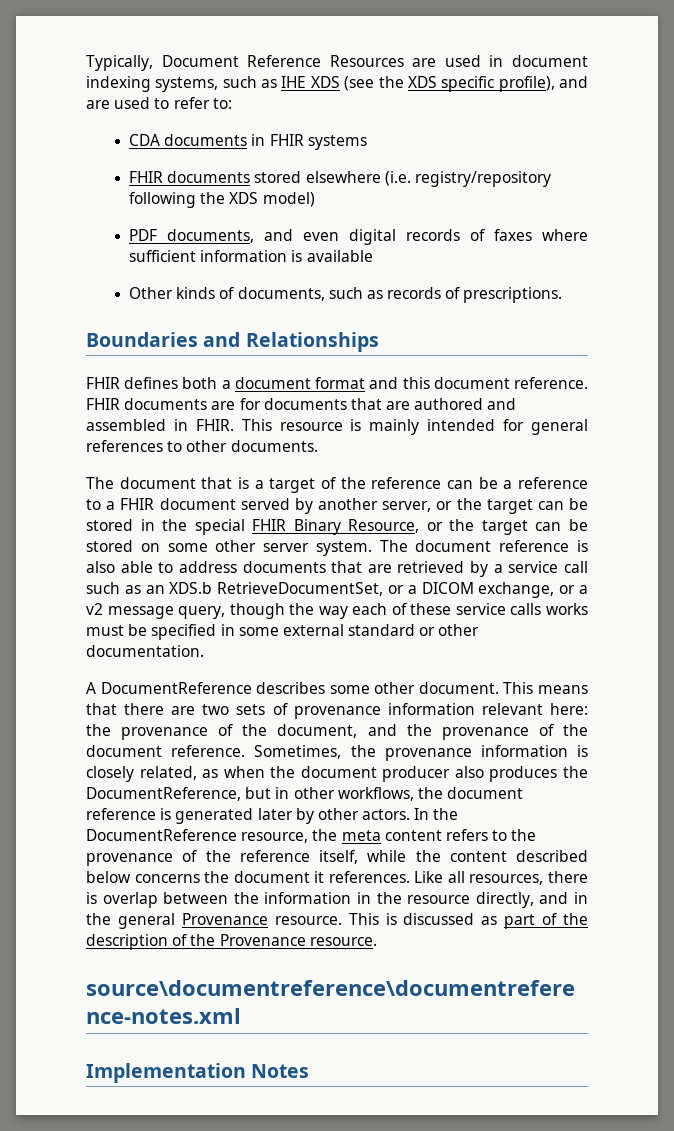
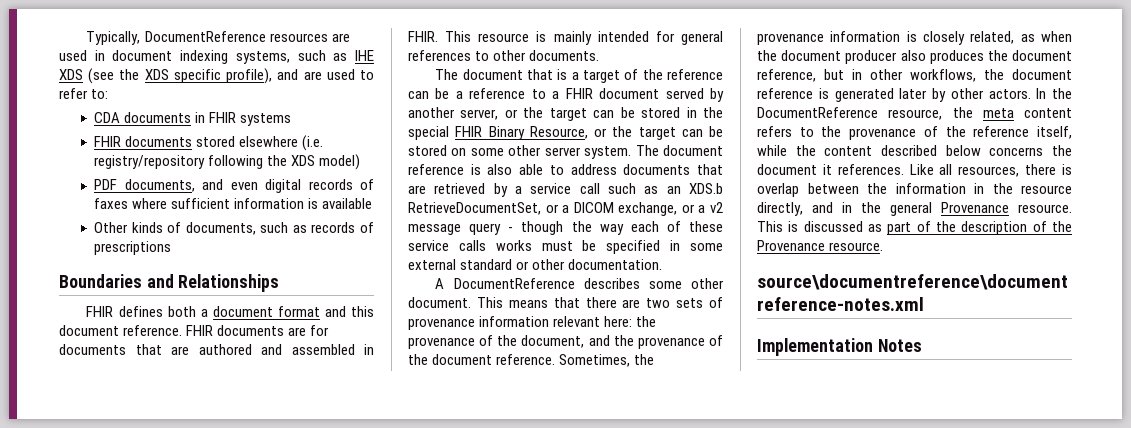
- Typically, Document Reference Resources are used in document indexing systems, such as IHE XDS (see the XDS specific profile), and are used to refer to:
+ Typically, DocumentReference resources are used in document indexing systems, such as IHE XDS (see the XDS specific profile), and are used to refer to:
- Other kinds of documents, such as records of prescriptions.
+ Other kinds of documents, such as records of prescriptions
- The document reference is also able to address documents that are retrieved by a service call such as an XDS.b RetrieveDocumentSet, or a DICOM exchange, or a v2 message query, though the way each of these service calls works must be specified in some external standard or other documentation.
+ The document reference is also able to address documents that are retrieved by a service call such as an XDS.b RetrieveDocumentSet, or a DICOM exchange, or a v2 message query - though the way each of these service calls works must be specified in some external standard or other documentation.
- Sometimes, the provenance information is closely related, as when the document producer also produces the DocumentReference, but in other workflows, the document reference is generated later by other actors.
+ Sometimes, the provenance information is closely related, as when the document producer also produces the document reference, but in other workflows, the document reference is generated later by other actors.

